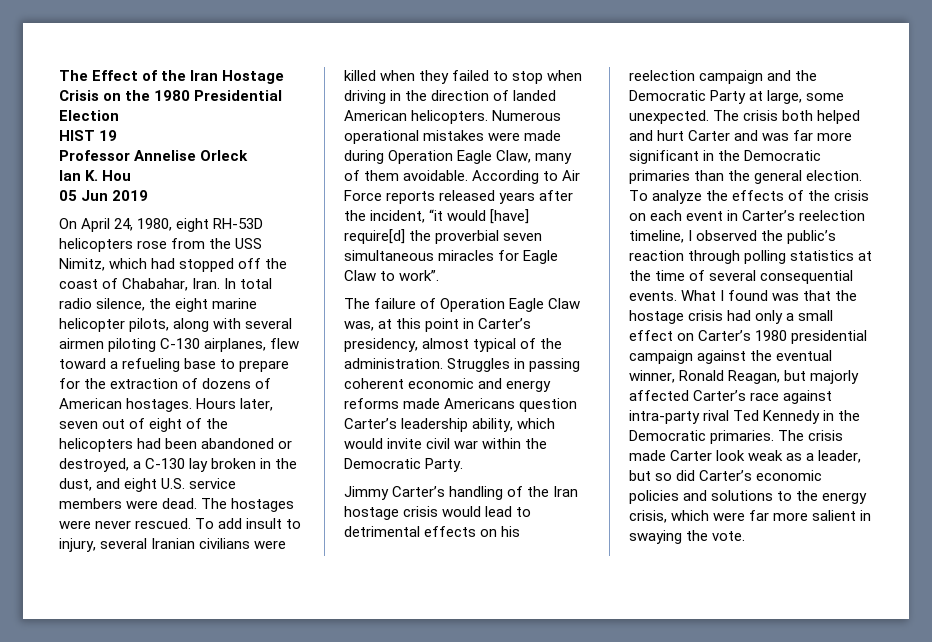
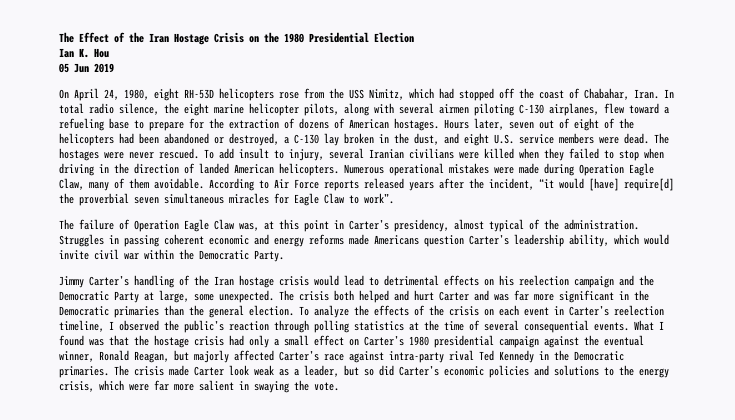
- HIST 19
- Professor Annelise Orleck

